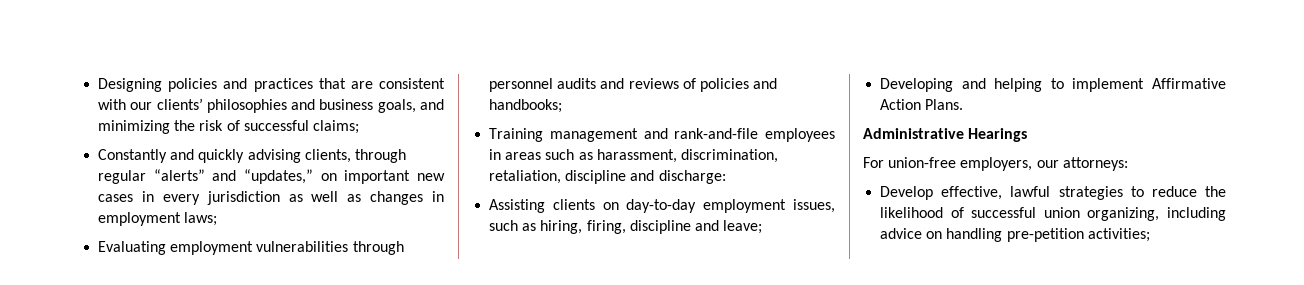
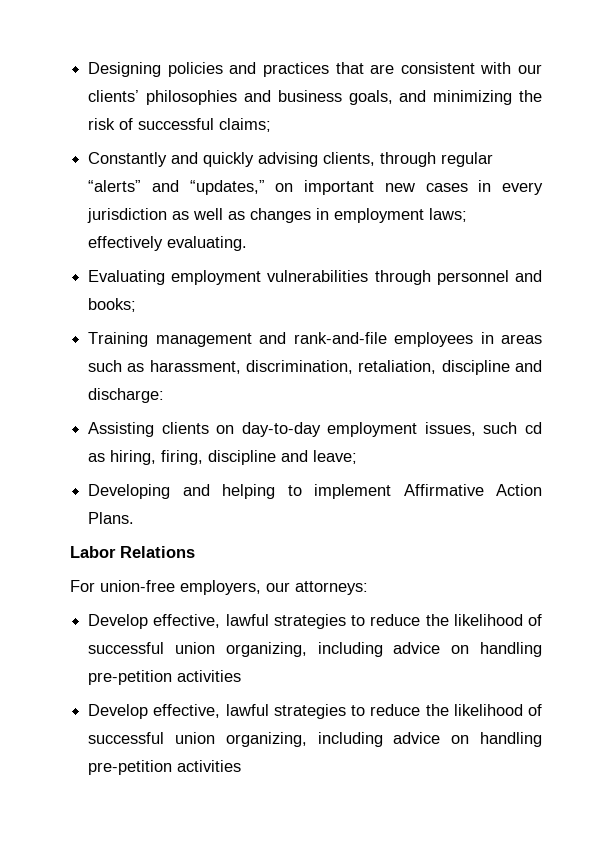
- Constantly and quickly advising clients, through regular “alerts” and “updates,” on important new cases in every jurisdiction as well as changes in employment laws;
+ Constantly and quickly advising clients, through regular “alerts” and “updates,” on important new cases in every jurisdiction as well as changes in employment laws; effectively evaluating.
- Evaluating employment vulnerabilities through personnel audits and reviews of policies and handbooks;
+ Evaluating employment vulnerabilities through personnel and books;
- Assisting clients on day-to-day employment issues, such as hiring, firing, discipline and leave;
+ Assisting clients on day-to-day employment issues, such cd as hiring, firing, discipline and leave;
- Administrative Hearings
+ Labor Relations
  For union-free employers, our attorneys:
- Develop effective, lawful strategies to reduce the likelihood of successful union organizing, including advice on handling pre-petition activities;
+ Develop effective, lawful strategies to reduce the likelihood of successful union organizing, including advice on handling pre-petition activities
+ Develop effective, lawful strategies to reduce the likelihood of successful union organizing, including advice on handling pre-petition activities

